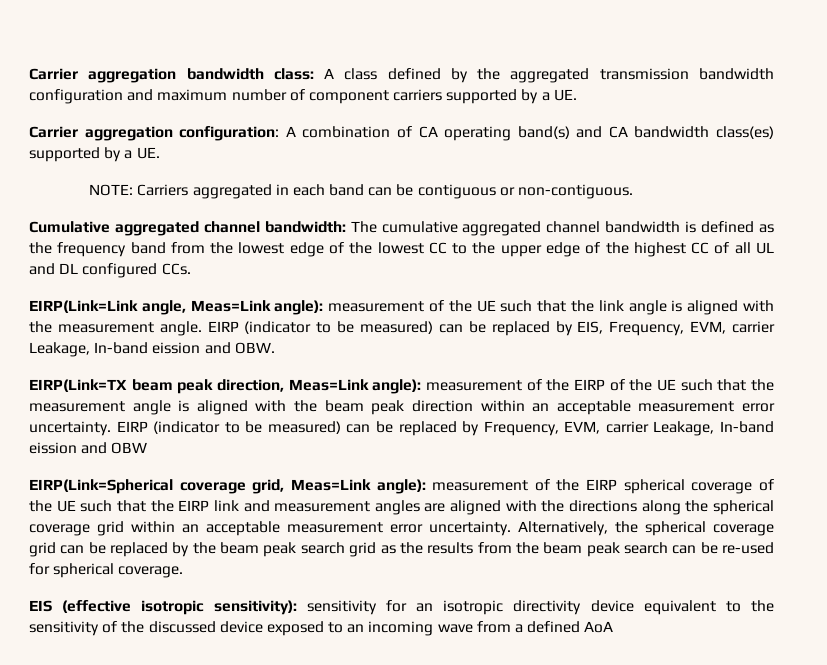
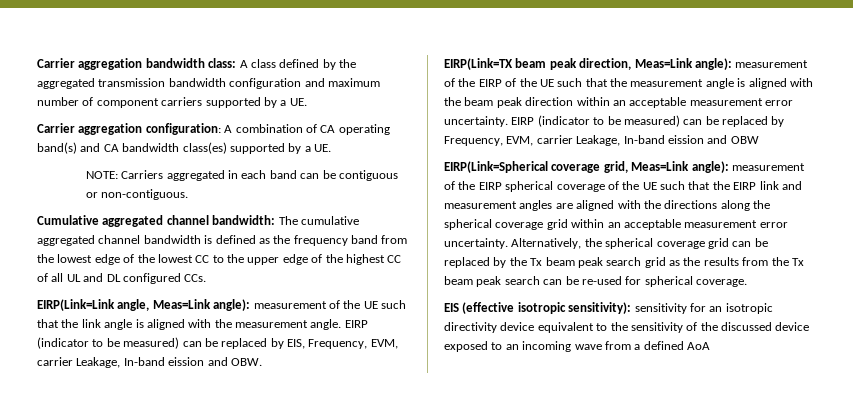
- Alternatively, the spherical coverage grid can be replaced by the beam peak search grid as the results from the beam peak search can be re-used for spherical coverage.
+ Alternatively, the spherical coverage grid can be replaced by the Tx beam peak search grid as the results from the Tx beam peak search can be re-used for spherical coverage.

